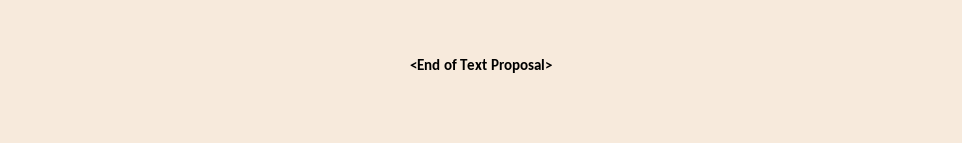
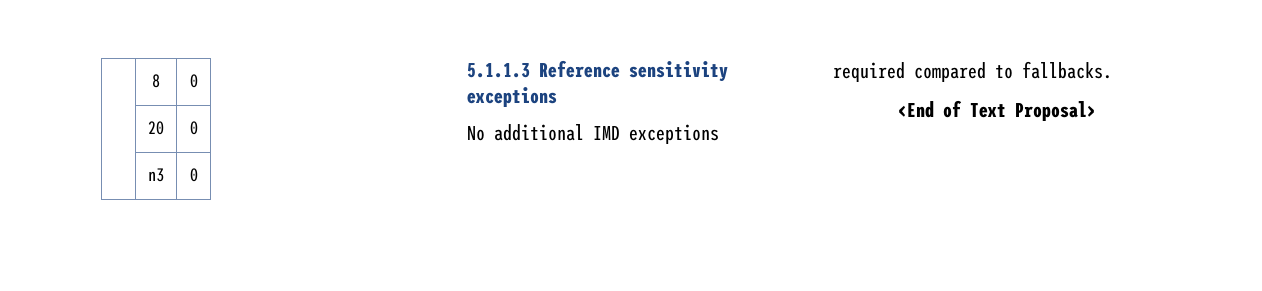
+ | 8 | 0
+ | 20 | 0
+ | n3 | 0
+ 5.1.1.3 Reference sensitivity exceptions
+ No additional IMD exceptions required compared to fallbacks.

